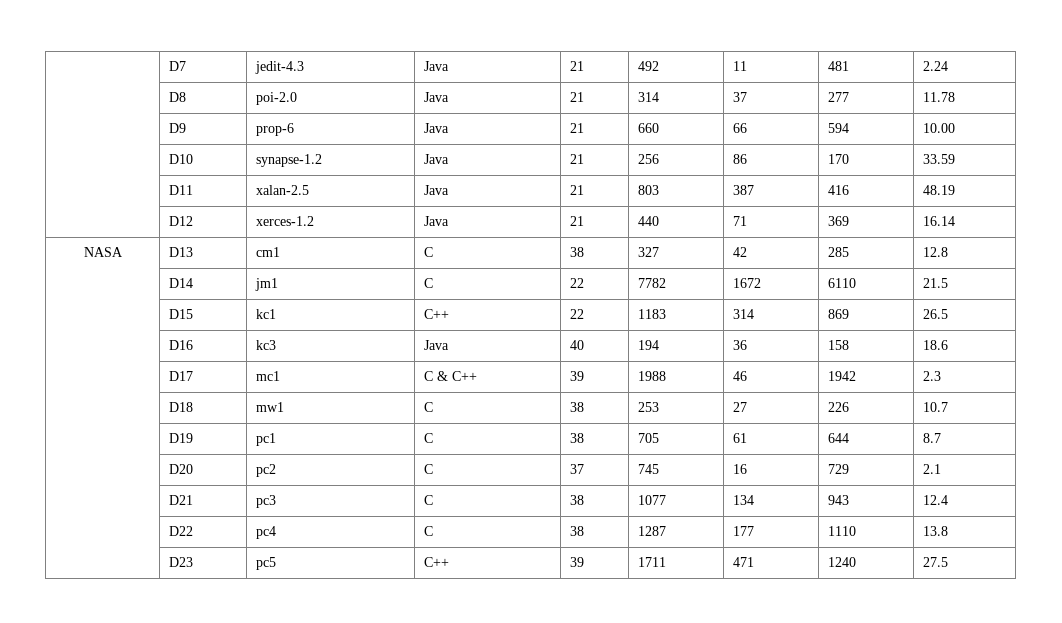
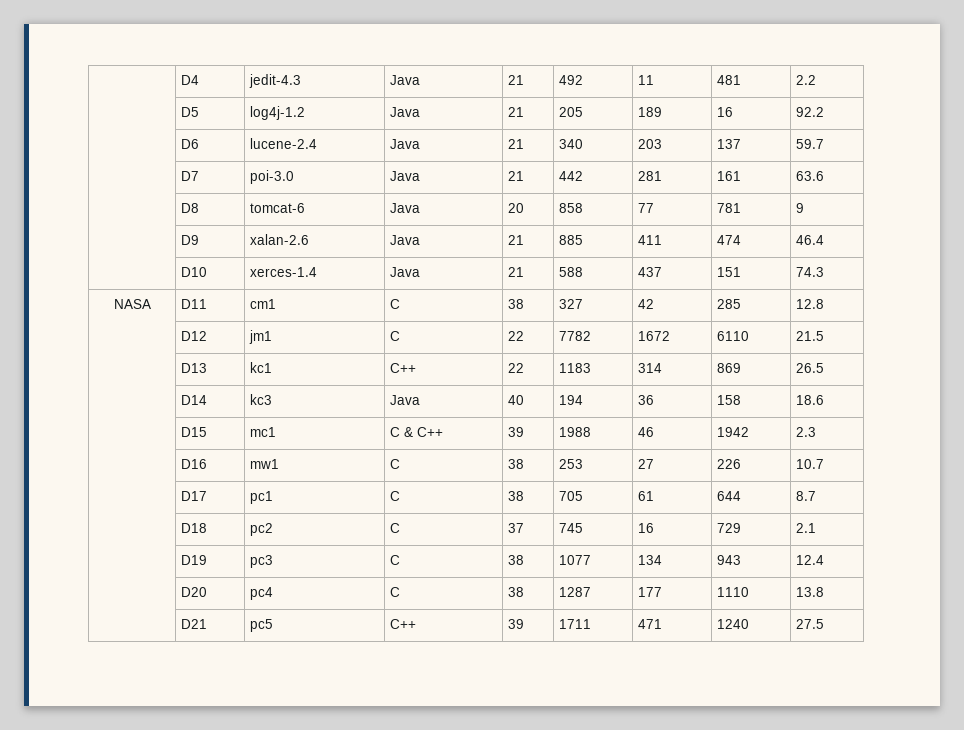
- | D7 | jedit-4.3 | Java | 21 | 492 | 11 | 481 | 2.24
- | D8 | poi-2.0 | Java | 21 | 314 | 37 | 277 | 11.78
- | D9 | prop-6 | Java | 21 | 660 | 66 | 594 | 10.00
- | D10 | synapse-1.2 | Java | 21 | 256 | 86 | 170 | 33.59
- | D11 | xalan-2.5 | Java | 21 | 803 | 387 | 416 | 48.19
- | D12 | xerces-1.2 | Java | 21 | 440 | 71 | 369 | 16.14
+ | D4 | jedit-4.3 | Java | 21 | 492 | 11 | 481 | 2.2
+ | D5 | log4j-1.2 | Java | 21 | 205 | 189 | 16 | 92.2
+ | D6 | lucene-2.4 | Java | 21 | 340 | 203 | 137 | 59.7
+ | D7 | poi-3.0 | Java | 21 | 442 | 281 | 161 | 63.6
+ | D8 | tomcat-6 | Java | 20 | 858 | 77 | 781 | 9
+ | D9 | xalan-2.6 | Java | 21 | 885 | 411 | 474 | 46.4
+ | D10 | xerces-1.4 | Java | 21 | 588 | 437 | 151 | 74.3
- NASA | D13 | cm1 | C | 38 | 327 | 42 | 285 | 12.8
+ NASA | D11 | cm1 | C | 38 | 327 | 42 | 285 | 12.8
- | D14 | jm1 | C | 22 | 7782 | 1672 | 6110 | 21.5
+ | D12 | jm1 | C | 22 | 7782 | 1672 | 6110 | 21.5
- | D15 | kc1 | C++ | 22 | 1183 | 314 | 869 | 26.5
+ | D13 | kc1 | C++ | 22 | 1183 | 314 | 869 | 26.5
- | D16 | kc3 | Java | 40 | 194 | 36 | 158 | 18.6
+ | D14 | kc3 | Java | 40 | 194 | 36 | 158 | 18.6
- | D17 | mc1 | C & C++ | 39 | 1988 | 46 | 1942 | 2.3
+ | D15 | mc1 | C & C++ | 39 | 1988 | 46 | 1942 | 2.3
- | D18 | mw1 | C | 38 | 253 | 27 | 226 | 10.7
+ | D16 | mw1 | C | 38 | 253 | 27 | 226 | 10.7
- | D19 | pc1 | C | 38 | 705 | 61 | 644 | 8.7
+ | D17 | pc1 | C | 38 | 705 | 61 | 644 | 8.7
- | D20 | pc2 | C | 37 | 745 | 16 | 729 | 2.1
+ | D18 | pc2 | C | 37 | 745 | 16 | 729 | 2.1
- | D21 | pc3 | C | 38 | 1077 | 134 | 943 | 12.4
+ | D19 | pc3 | C | 38 | 1077 | 134 | 943 | 12.4
- | D22 | pc4 | C | 38 | 1287 | 177 | 1110 | 13.8
+ | D20 | pc4 | C | 38 | 1287 | 177 | 1110 | 13.8
- | D23 | pc5 | C++ | 39 | 1711 | 471 | 1240 | 27.5
+ | D21 | pc5 | C++ | 39 | 1711 | 471 | 1240 | 27.5

